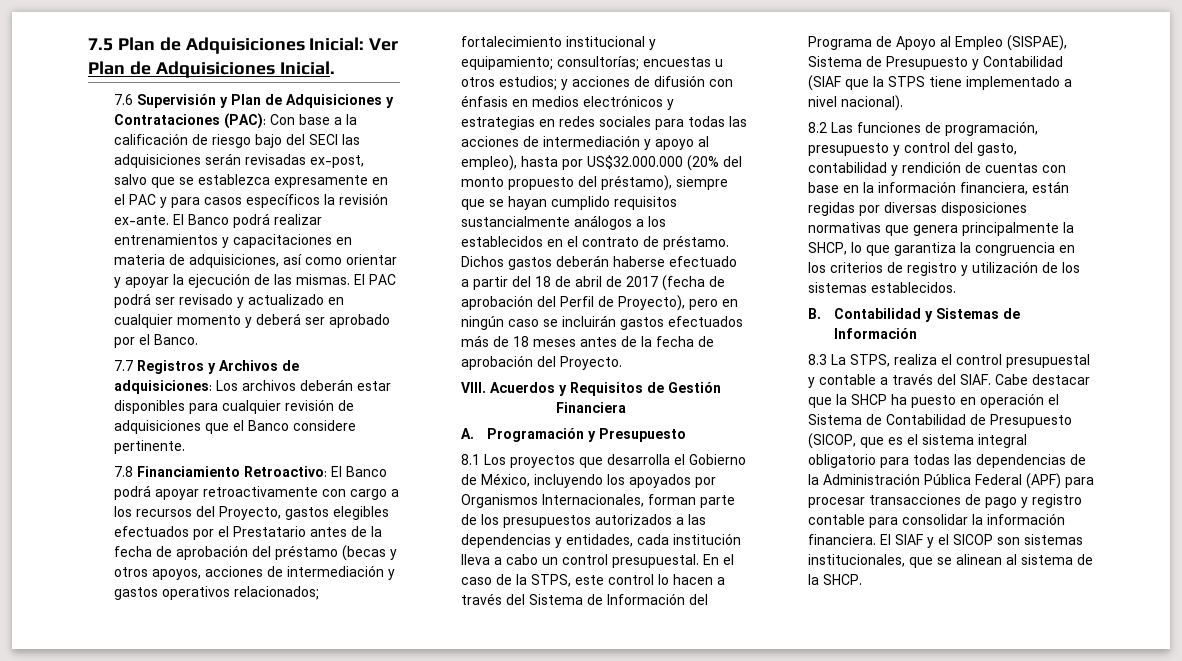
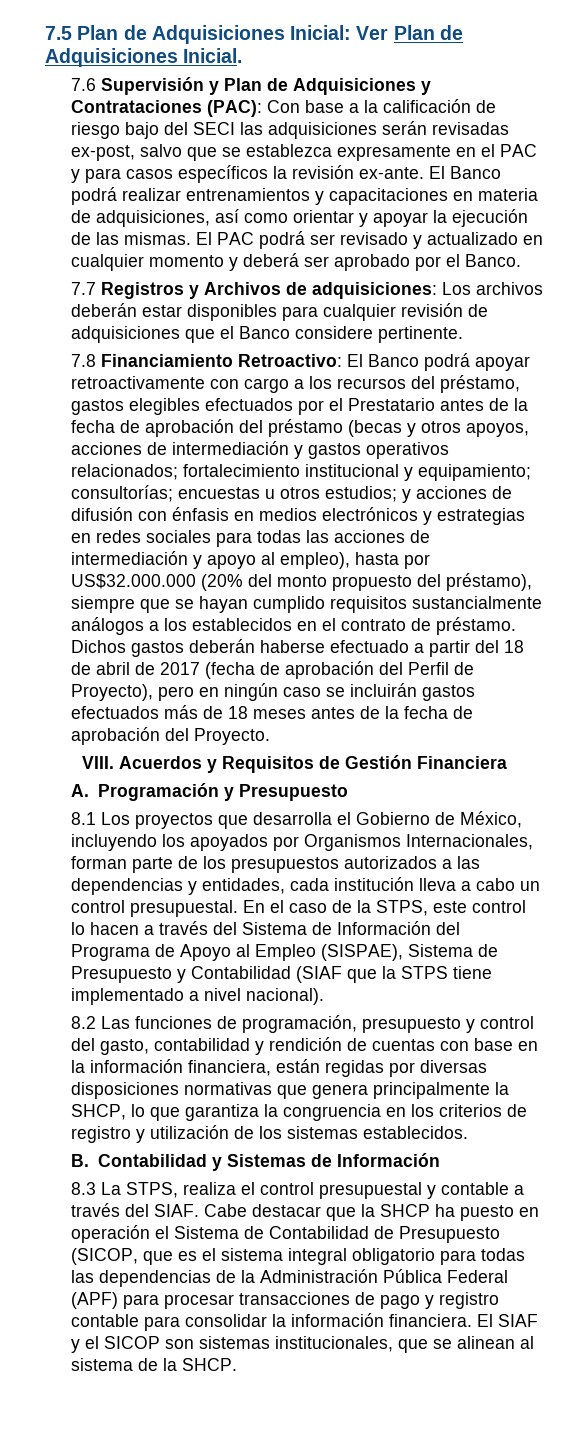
- El Banco podrá apoyar retroactivamente con cargo a los recursos del Proyecto, gastos elegibles efectuados por el Prestatario antes de la fecha de aprobación del préstamo (becas y otros apoyos, acciones de intermediación y gastos operativos relacionados;
+ El Banco podrá apoyar retroactivamente con cargo a los recursos del préstamo, gastos elegibles efectuados por el Prestatario antes de la fecha de aprobación del préstamo (becas y otros apoyos, acciones de intermediación y gastos operativos relacionados;

